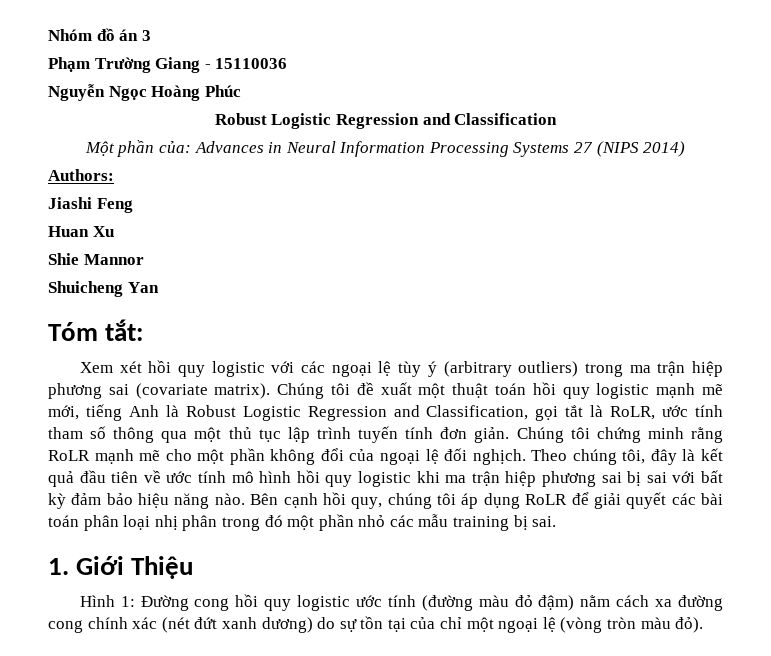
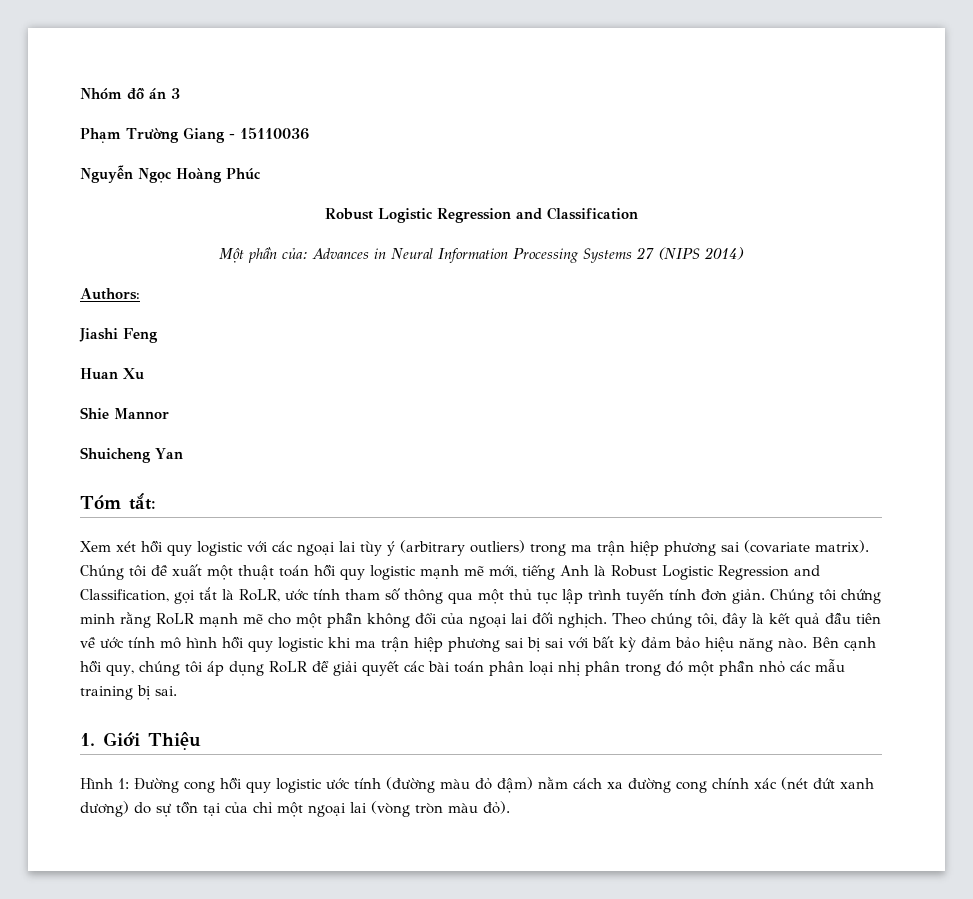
- Xem xét hồi quy logistic với các ngoại lệ tùy ý (arbitrary outliers) trong ma trận hiệp phương sai (covariate matrix).
+ Xem xét hồi quy logistic với các ngoại lai tùy ý (arbitrary outliers) trong ma trận hiệp phương sai (covariate matrix).
- Chúng tôi chứng minh rằng RoLR mạnh mẽ cho một phần không đổi của ngoại lệ đối nghịch.
+ Chúng tôi chứng minh rằng RoLR mạnh mẽ cho một phần không đổi của ngoại lai đối nghịch.
- Hình 1: Đường cong hồi quy logistic ước tính (đường màu đỏ đậm) nằm cách xa đường cong chính xác (nét đứt xanh dương) do sự tồn tại của chỉ một ngoại lệ (vòng tròn màu đỏ).
+ Hình 1: Đường cong hồi quy logistic ước tính (đường màu đỏ đậm) nằm cách xa đường cong chính xác (nét đứt xanh dương) do sự tồn tại của chỉ một ngoại lai (vòng tròn màu đỏ).

